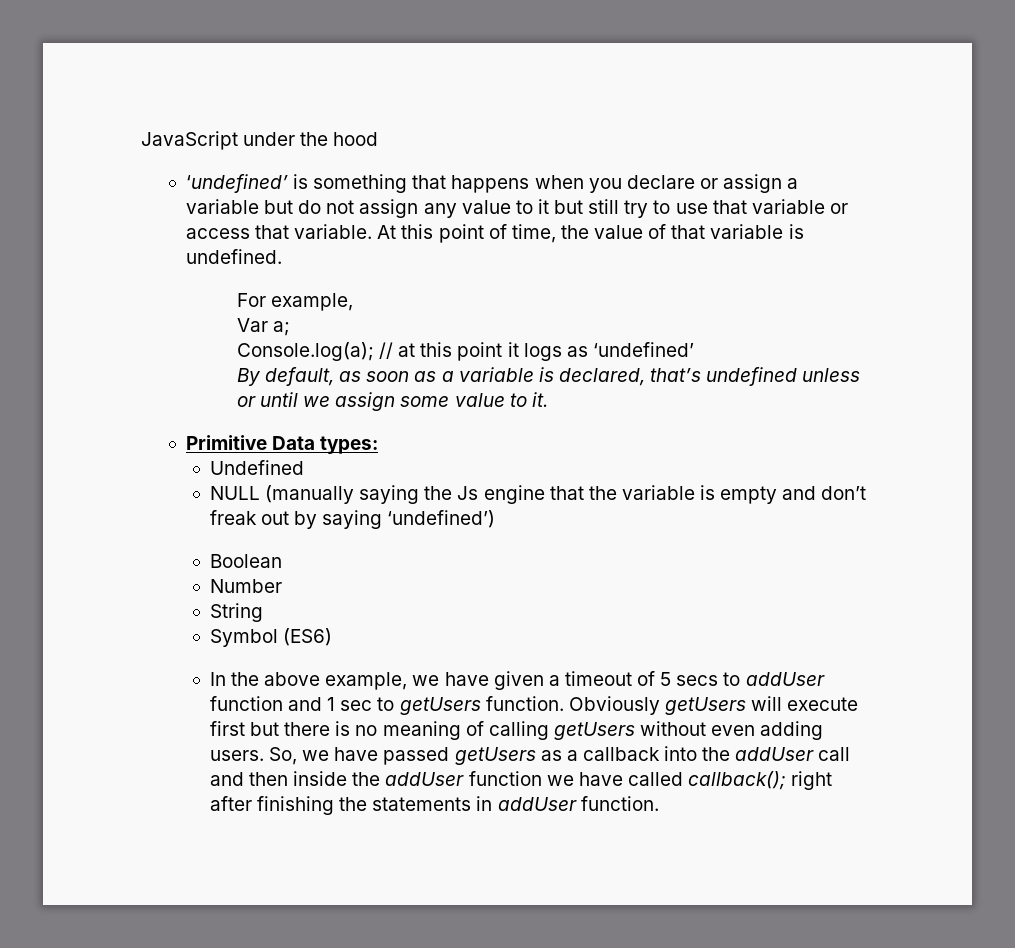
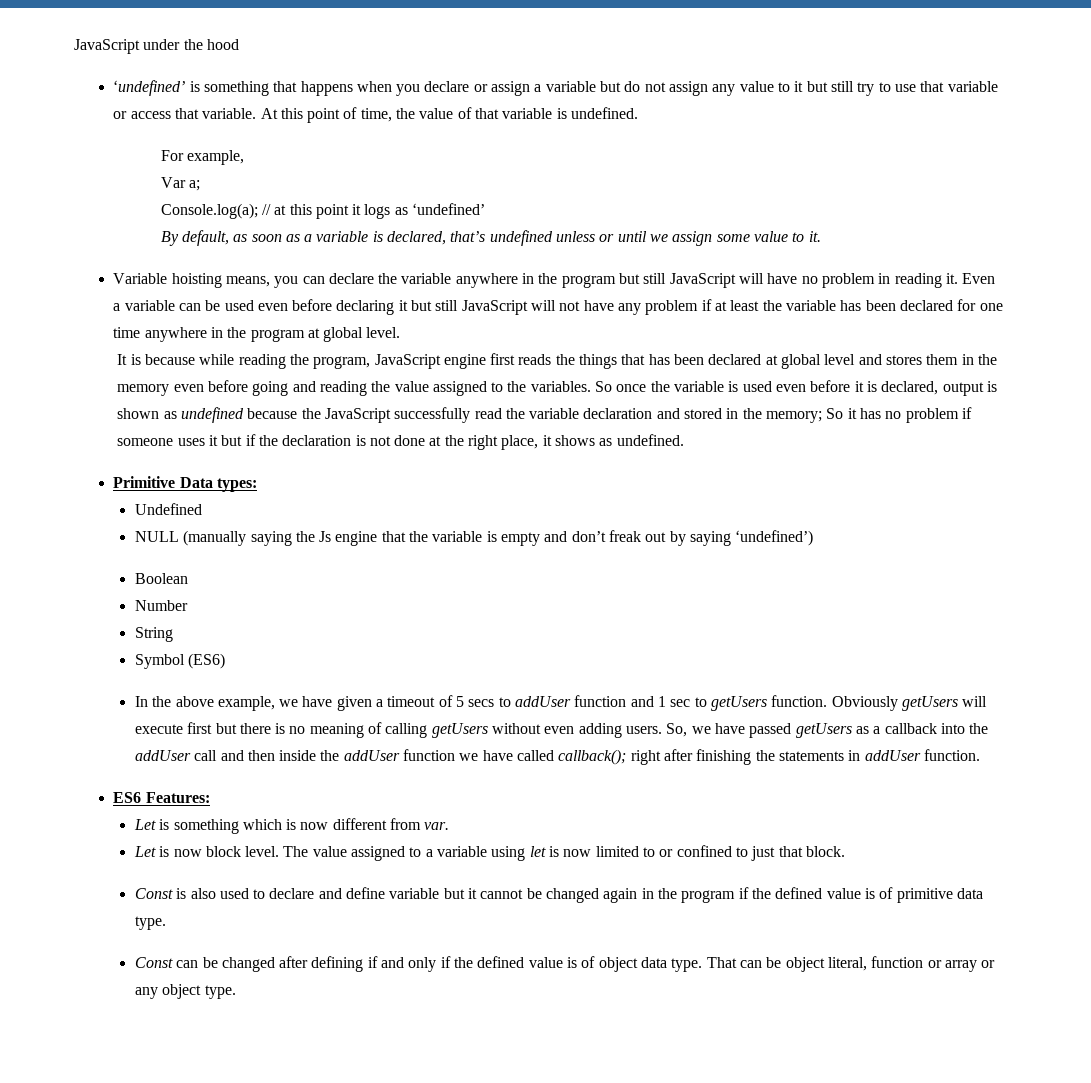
+ Variable hoisting means, you can declare the variable anywhere in the program but still JavaScript will have no problem in reading it. Even a variable can be used even before declaring it but still JavaScript will not have any problem if at least the variable has been declared for one time anywhere in the program at global level.
+ It is because while reading the program, JavaScript engine first reads the things that has been declared at global level and stores them in the memory even before going and reading the value assigned to the variables. So once the variable is used even before it is declared, output is shown as undefined because the JavaScript successfully read the variable declaration and stored in the memory; So it has no problem if someone uses it but if the declaration is not done at the right place, it shows as undefined.
+ ES6 Features:
+ Let is something which is now different from var.
+ Let is now block level. The value assigned to a variable using let is now limited to or confined to just that block.
+ Const is also used to declare and define variable but it cannot be changed again in the program if the defined value is of primitive data type.
+ Const can be changed after defining if and only if the defined value is of object data type. That can be object literal, function or array or any object type.

